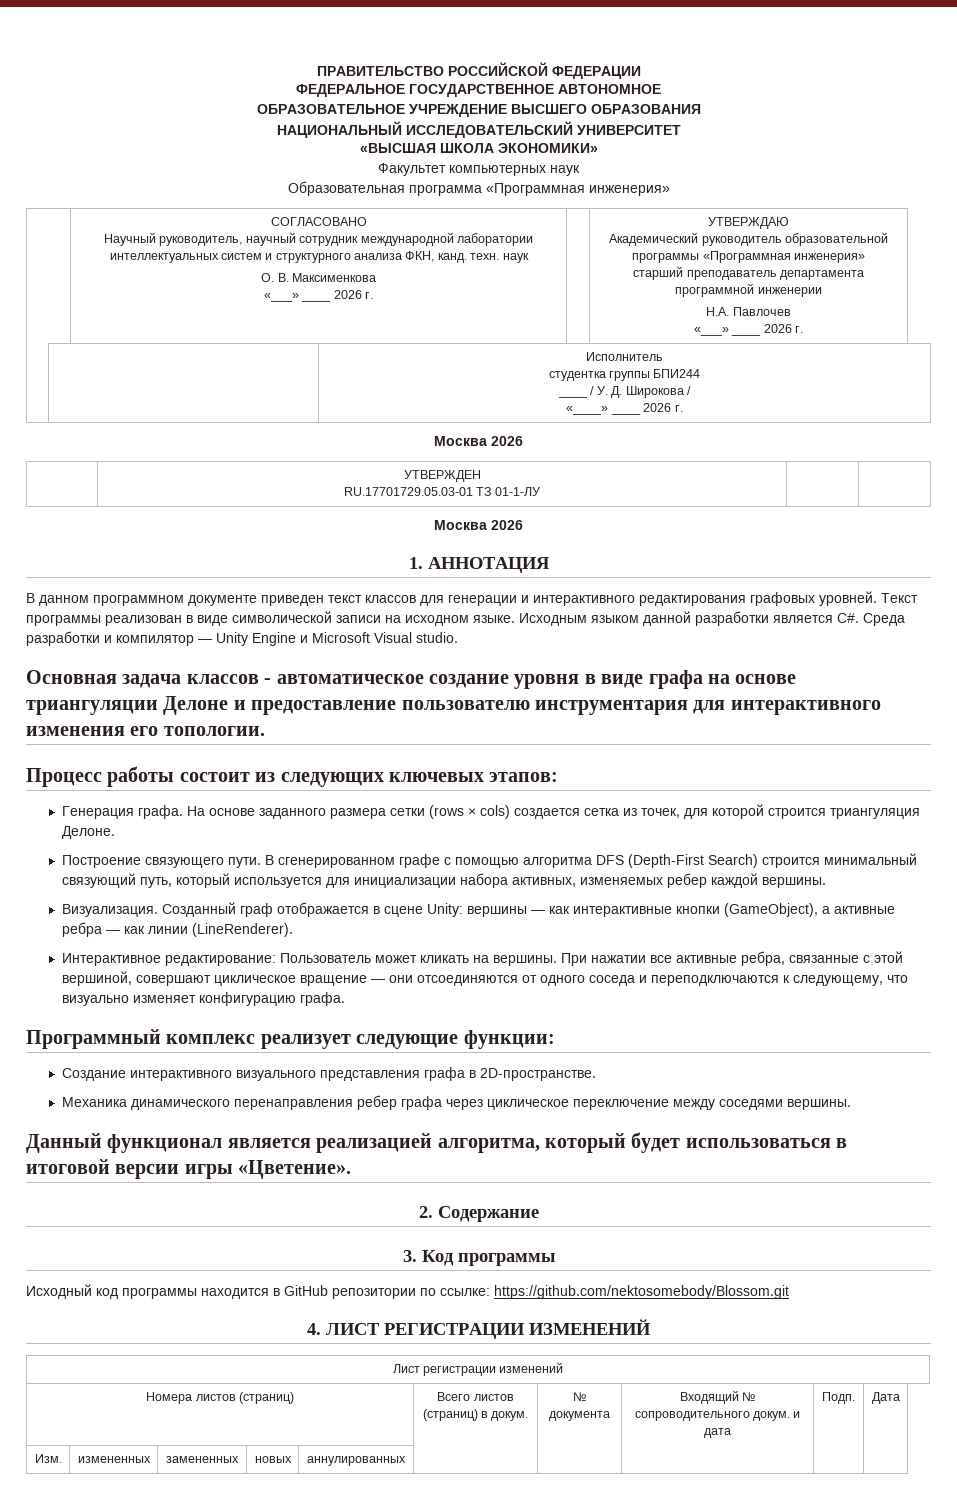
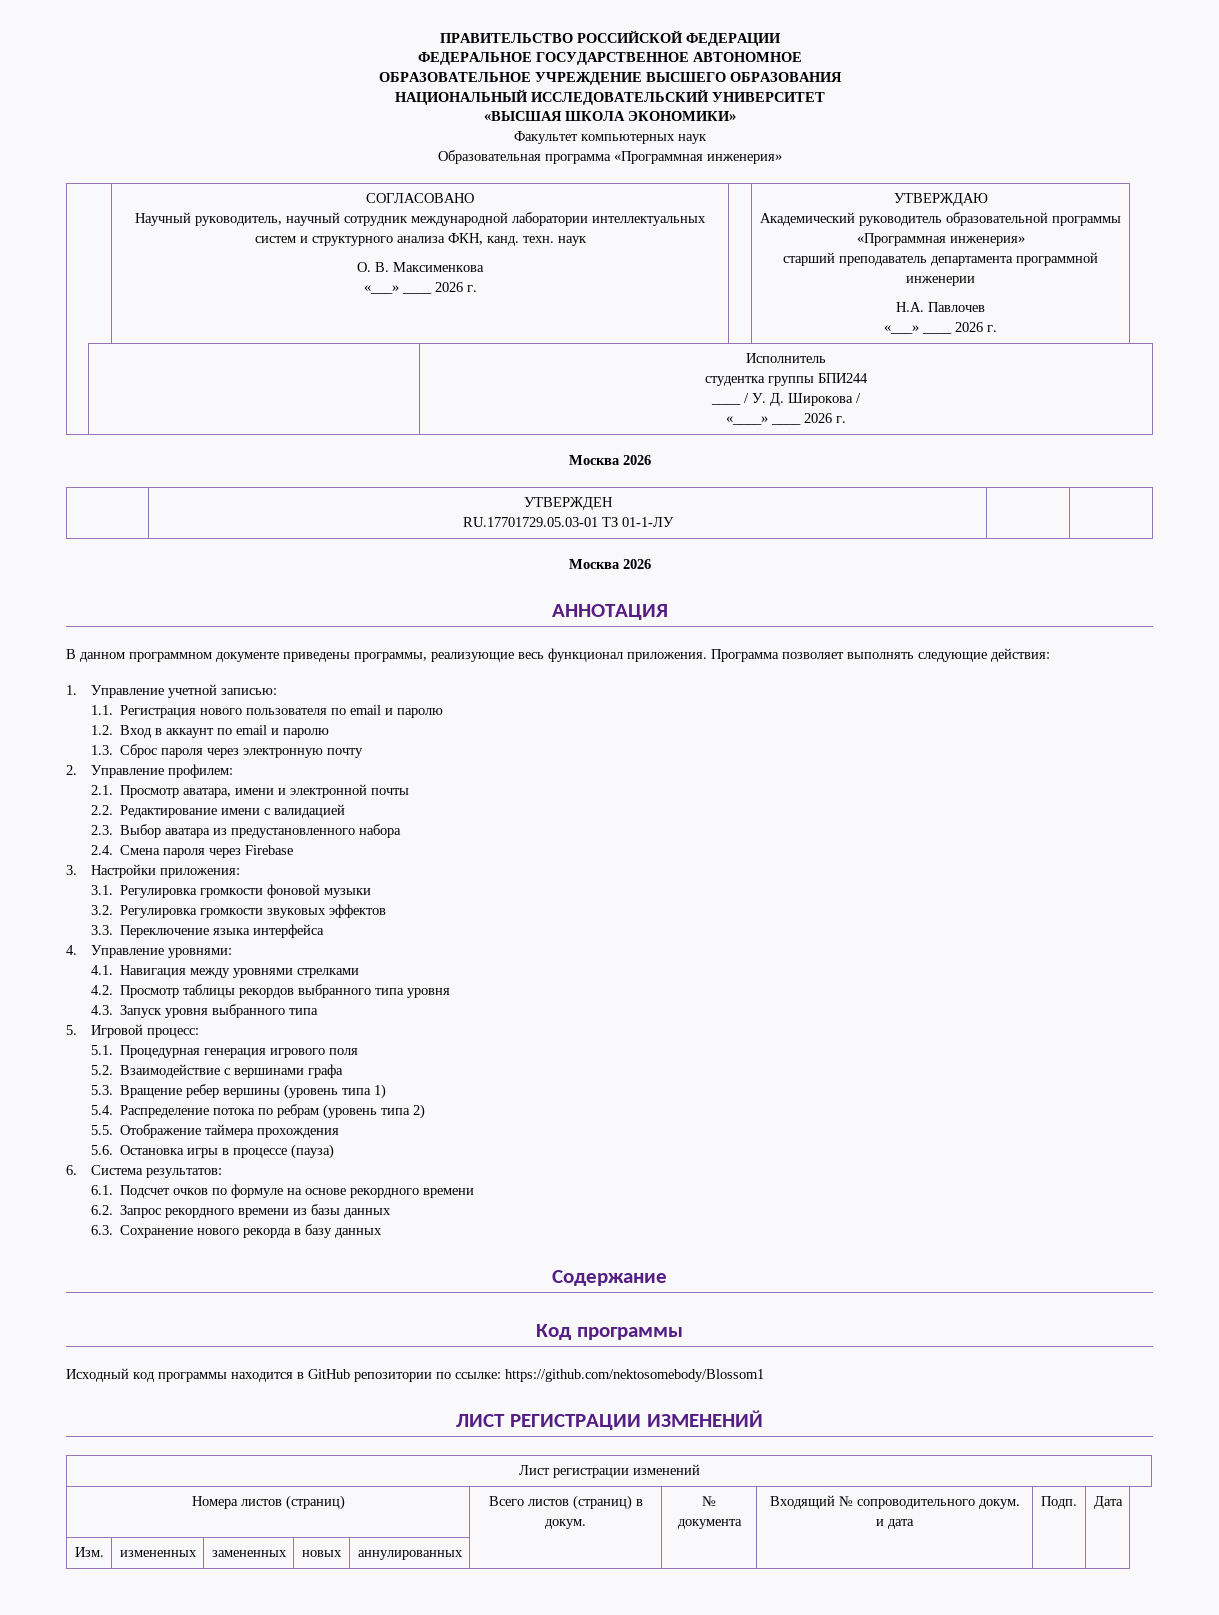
- 1. АННОТАЦИЯ
+ АННОТАЦИЯ
- В данном программном документе приведен текст классов для генерации и интерактивного редактирования графовых уровней. Текст программы реализован в виде символической записи на исходном языке. Исходным языком данной разработки является C#. Среда разработки и компилятор — Unity Engine и Microsoft Visual studio.
- Основная задача классов - автоматическое создание уровня в виде графа на основе триангуляции Делоне и предоставление пользователю инструментария для интерактивного изменения его топологии.
- Процесс работы состоит из следующих ключевых этапов:
- Генерация графа. На основе заданного размера сетки (rows × cols) создается сетка из точек, для которой строится триангуляция Делоне.
- Построение связующего пути. В сгенерированном графе с помощью алгоритма DFS (Depth-First Search) строится минимальный связующий путь, который используется для инициализации набора активных, изменяемых ребер каждой вершины.
- Визуализация. Созданный граф отображается в сцене Unity: вершины — как интерактивные кнопки (GameObject), а активные ребра — как линии (LineRenderer).
- Интерактивное редактирование: Пользователь может кликать на вершины. При нажатии все активные ребра, связанные с этой вершиной, совершают циклическое вращение — они отсоединяются от одного соседа и переподключаются к следующему, что визуально изменяет конфигурацию графа.
- Программный комплекс реализует следующие функции:
- Создание интерактивного визуального представления графа в 2D-пространстве.
- Механика динамического перенаправления ребер графа через циклическое переключение между соседями вершины.
- Данный функционал является реализацией алгоритма, который будет использоваться в итоговой версии игры «Цветение».
- 2. Содержание
+ В данном программном документе приведены программы, реализующие весь функционал приложения. Программа позволяет выполнять следующие действия:
+ 1. Управление учетной записью:
+ 1.1. Регистрация нового пользователя по email и паролю
+ 1.2. Вход в аккаунт по email и паролю
+ 1.3. Сброс пароля через электронную почту
+ 2. Управление профилем:
+ 2.1. Просмотр аватара, имени и электронной почты
+ 2.2. Редактирование имени с валидацией
+ 2.3. Выбор аватара из предустановленного набора
+ 2.4. Смена пароля через Firebase
+ 3. Настройки приложения:
+ 3.1. Регулировка громкости фоновой музыки
+ 3.2. Регулировка громкости звуковых эффектов
+ 3.3. Переключение языка интерфейса
+ 4. Управление уровнями:
+ 4.1. Навигация между уровнями стрелками
+ 4.2. Просмотр таблицы рекордов выбранного типа уровня
+ 4.3. Запуск уровня выбранного типа
+ 5. Игровой процесс:
+ 5.1. Процедурная генерация игрового поля
+ 5.2. Взаимодействие с вершинами графа
+ 5.3. Вращение ребер вершины (уровень типа 1)
+ 5.4. Распределение потока по ребрам (уровень типа 2)
+ 5.5. Отображение таймера прохождения
+ 5.6. Остановка игры в процессе (пауза)
+ 6. Система результатов:
+ 6.1. Подсчет очков по формуле на основе рекордного времени
+ 6.2. Запрос рекордного времени из базы данных
+ 6.3. Сохранение нового рекорда в базу данных
+ Содержание
- 3. Код программы
+ Код программы
- Исходный код программы находится в GitHub репозитории по ссылке: https://github.com/nektosomebody/Blossom.git
- 4. ЛИСТ РЕГИСТРАЦИИ ИЗМЕНЕНИЙ
+ Исходный код программы находится в GitHub репозитории по ссылке: https://github.com/nektosomebody/Blossom1
+ ЛИСТ РЕГИСТРАЦИИ ИЗМЕНЕНИЙ

